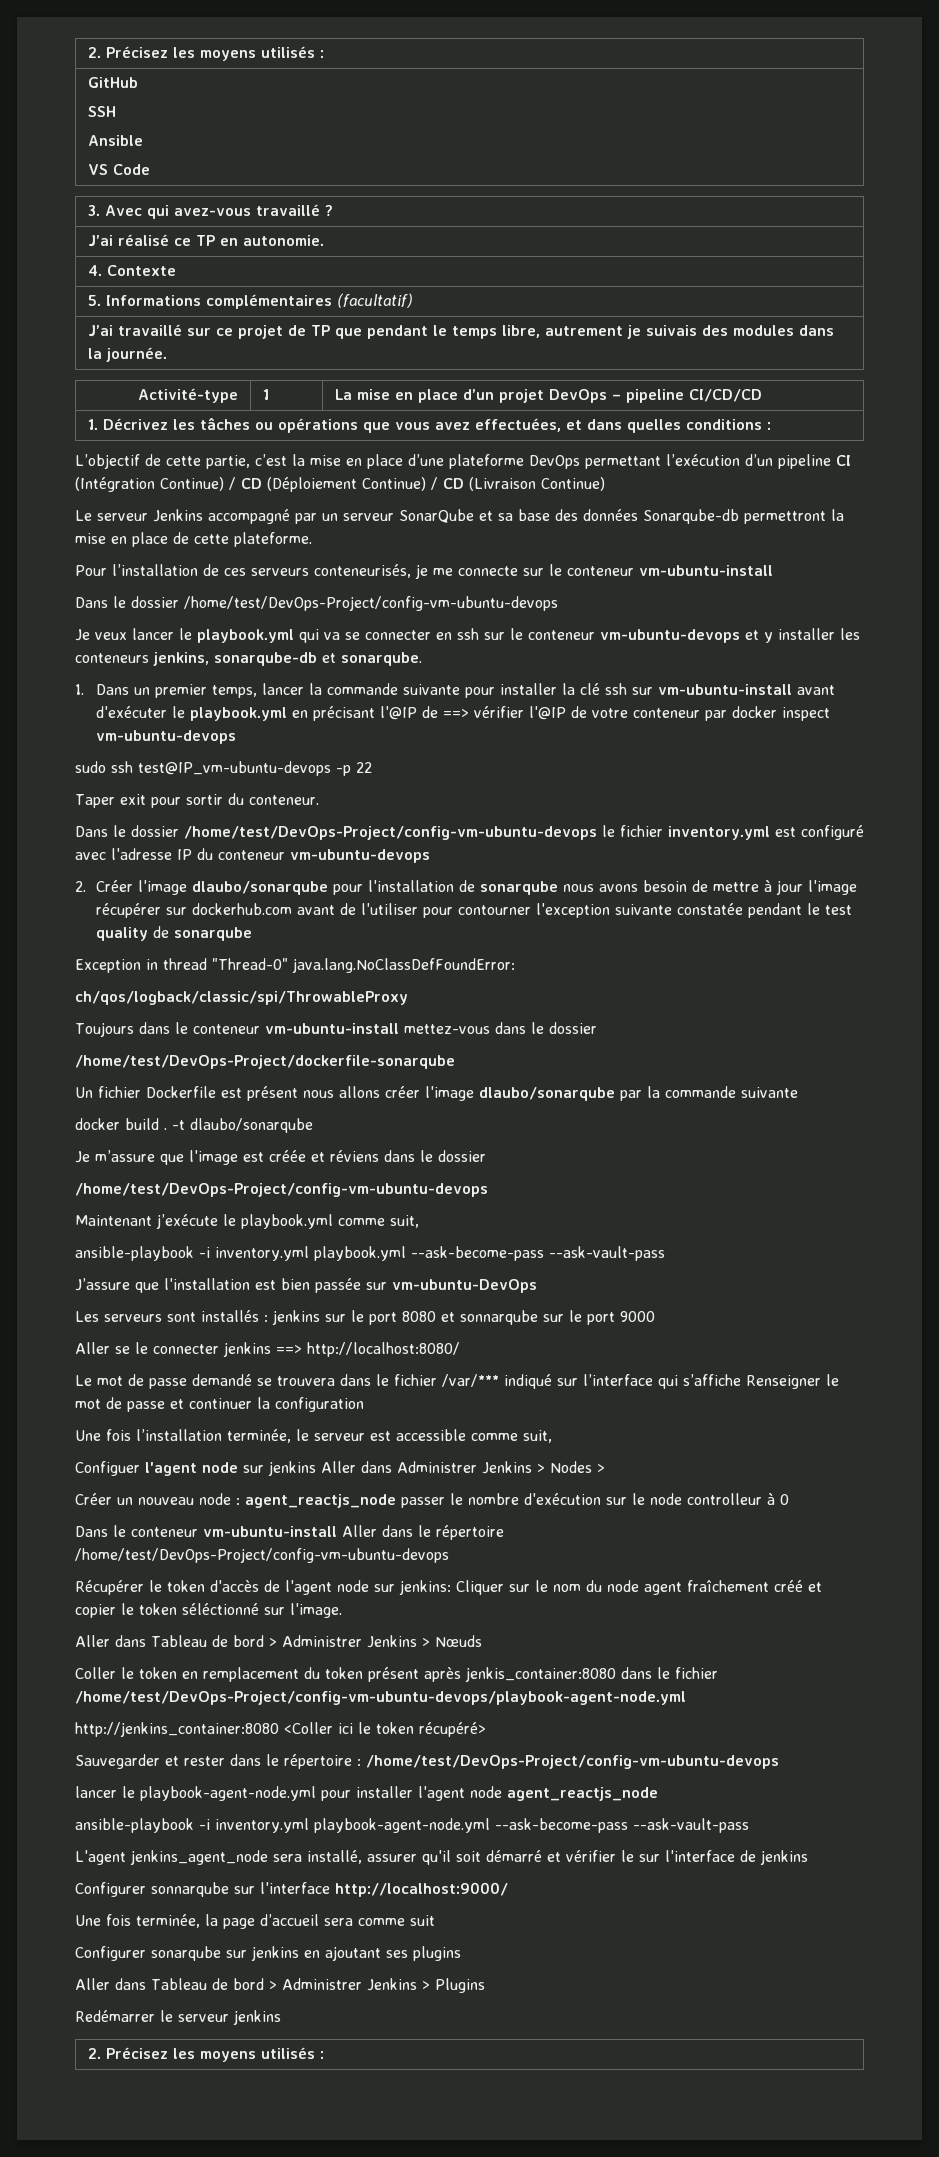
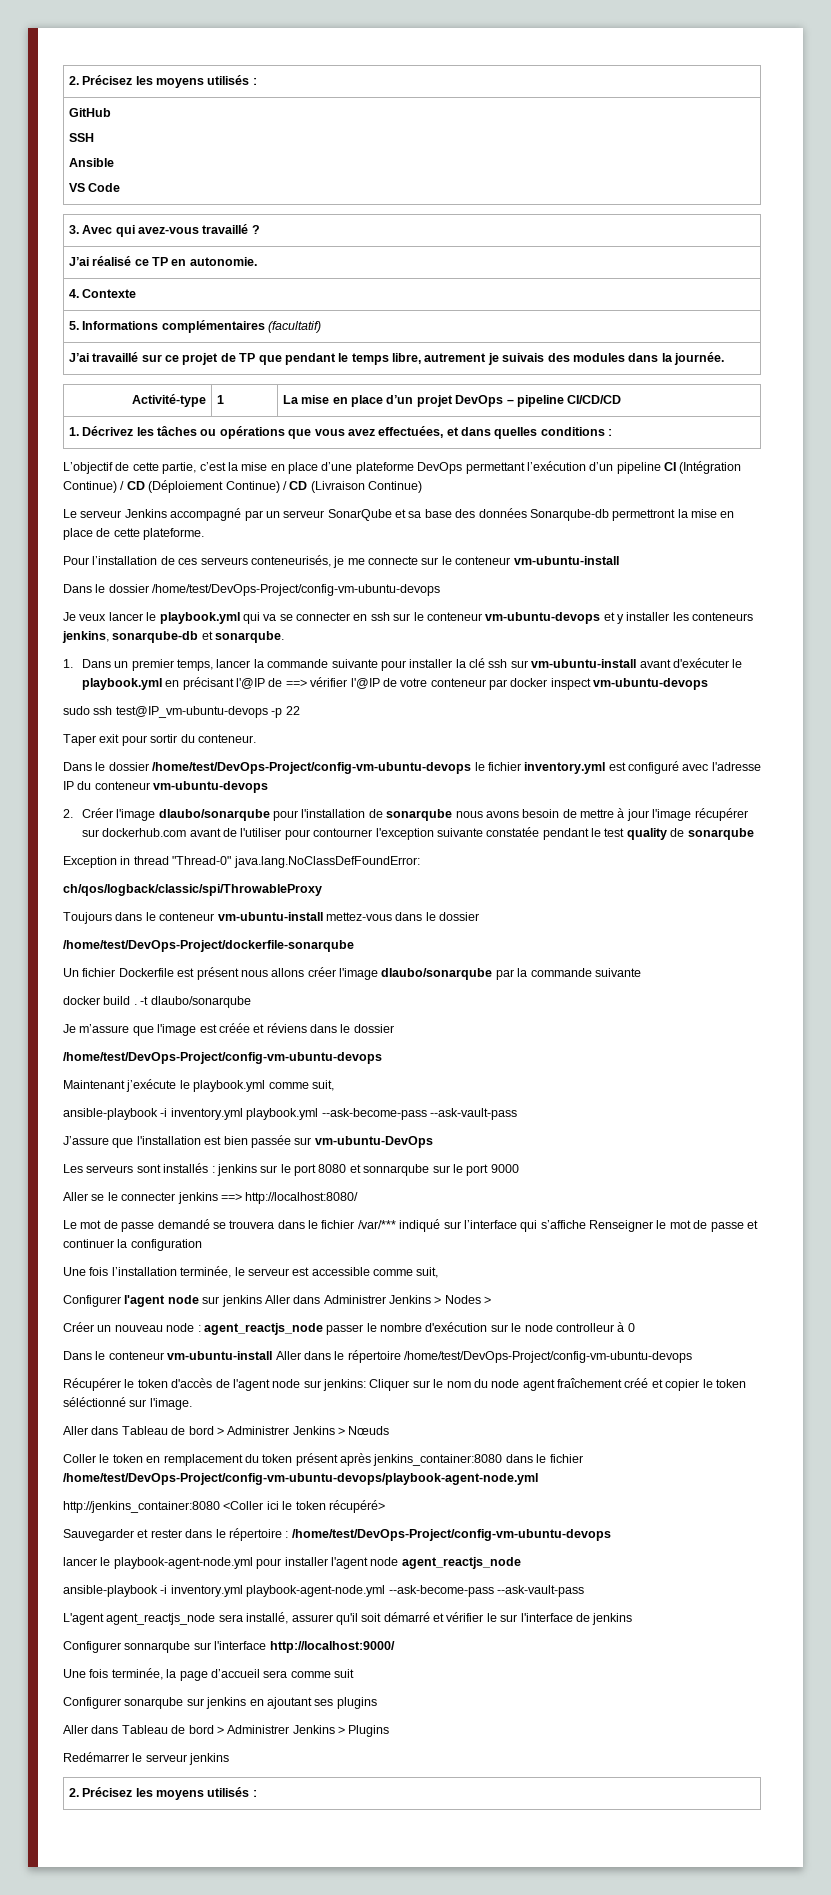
- Configuer l'agent node sur jenkins Aller dans Administrer Jenkins > Nodes >
+ Configurer l'agent node sur jenkins Aller dans Administrer Jenkins > Nodes >
- Coller le token en remplacement du token présent après jenkis_container:8080 dans le fichier /home/test/DevOps-Project/config-vm-ubuntu-devops/playbook-agent-node.yml
+ Coller le token en remplacement du token présent après jenkins_container:8080 dans le fichier /home/test/DevOps-Project/config-vm-ubuntu-devops/playbook-agent-node.yml
- L'agent jenkins_agent_node sera installé, assurer qu'il soit démarré et vérifier le sur l'interface de jenkins
+ L'agent agent_reactjs_node sera installé, assurer qu'il soit démarré et vérifier le sur l'interface de jenkins

